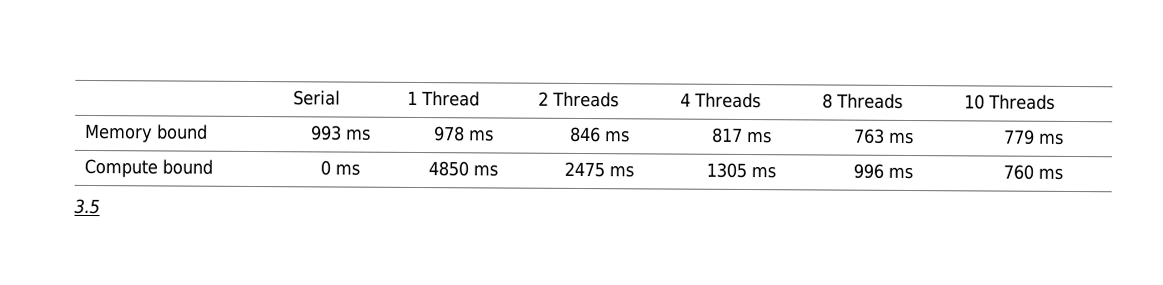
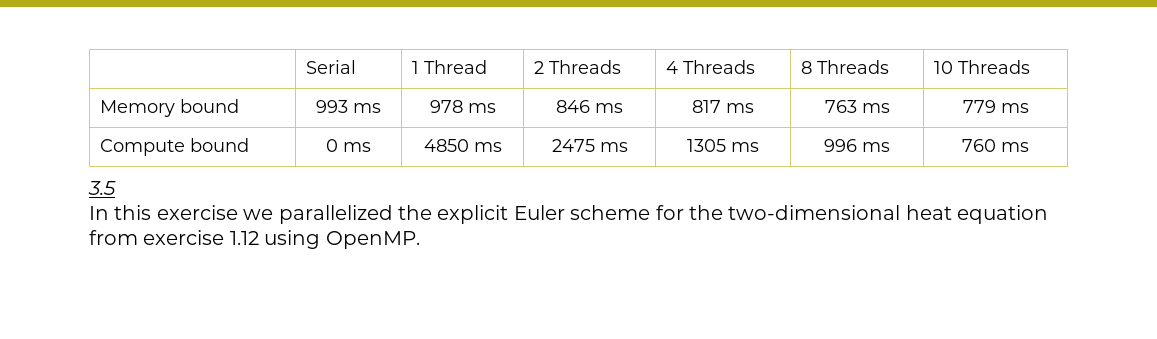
+ In this exercise we parallelized the explicit Euler scheme for the two-dimensional heat equation from exercise 1.12 using OpenMP.

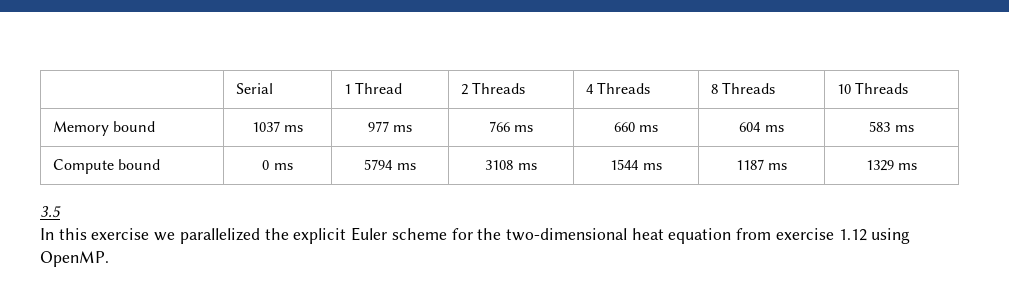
- Memory bound | 993 ms | 978 ms | 846 ms | 817 ms | 763 ms | 779 ms
+ Memory bound | 1037 ms | 977 ms | 766 ms | 660 ms | 604 ms | 583 ms
- Compute bound | 0 ms | 4850 ms | 2475 ms | 1305 ms | 996 ms | 760 ms
+ Compute bound | 0 ms | 5794 ms | 3108 ms | 1544 ms | 1187 ms | 1329 ms

